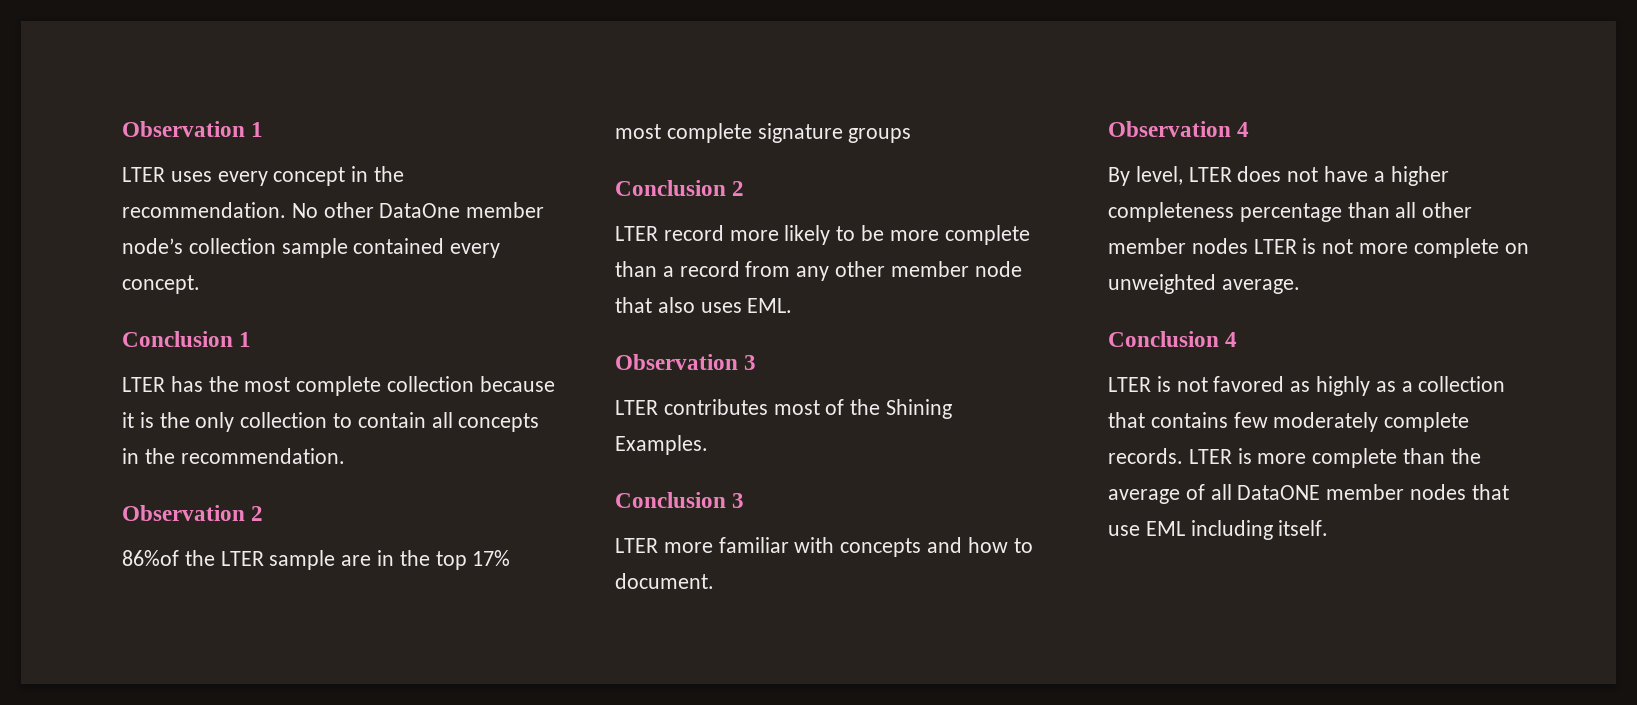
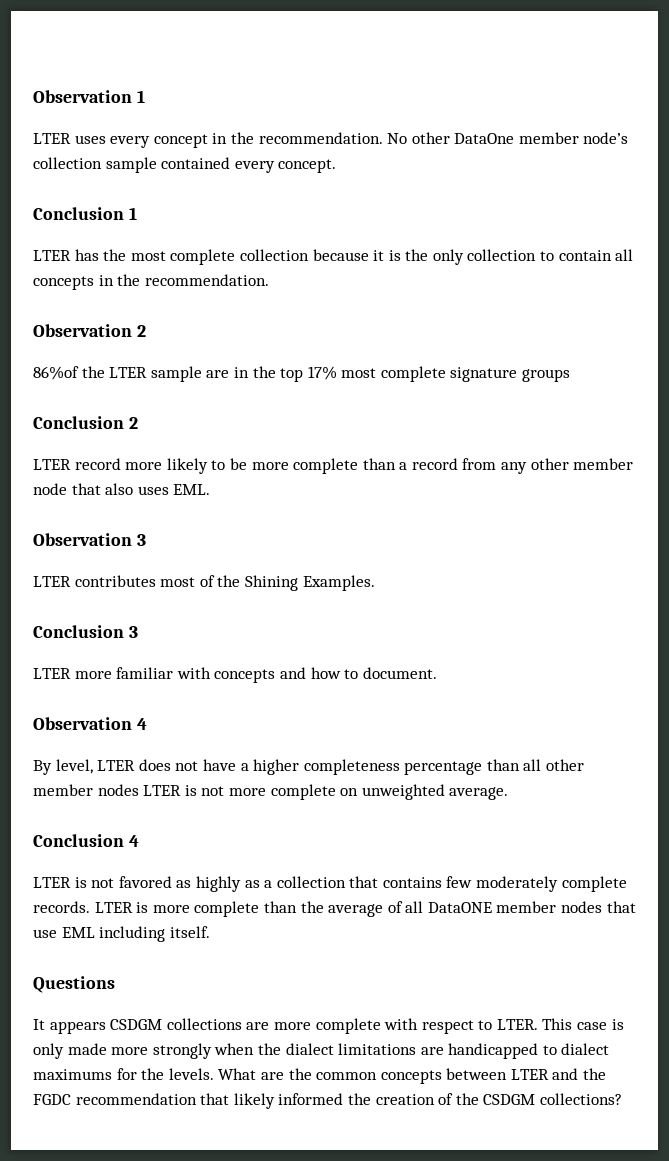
+ Questions
+ It appears CSDGM collections are more complete with respect to LTER. This case is only made more strongly when the dialect limitations are handicapped to dialect maximums for the levels. What are the common concepts between LTER and the FGDC recommendation that likely informed the creation of the CSDGM collections?

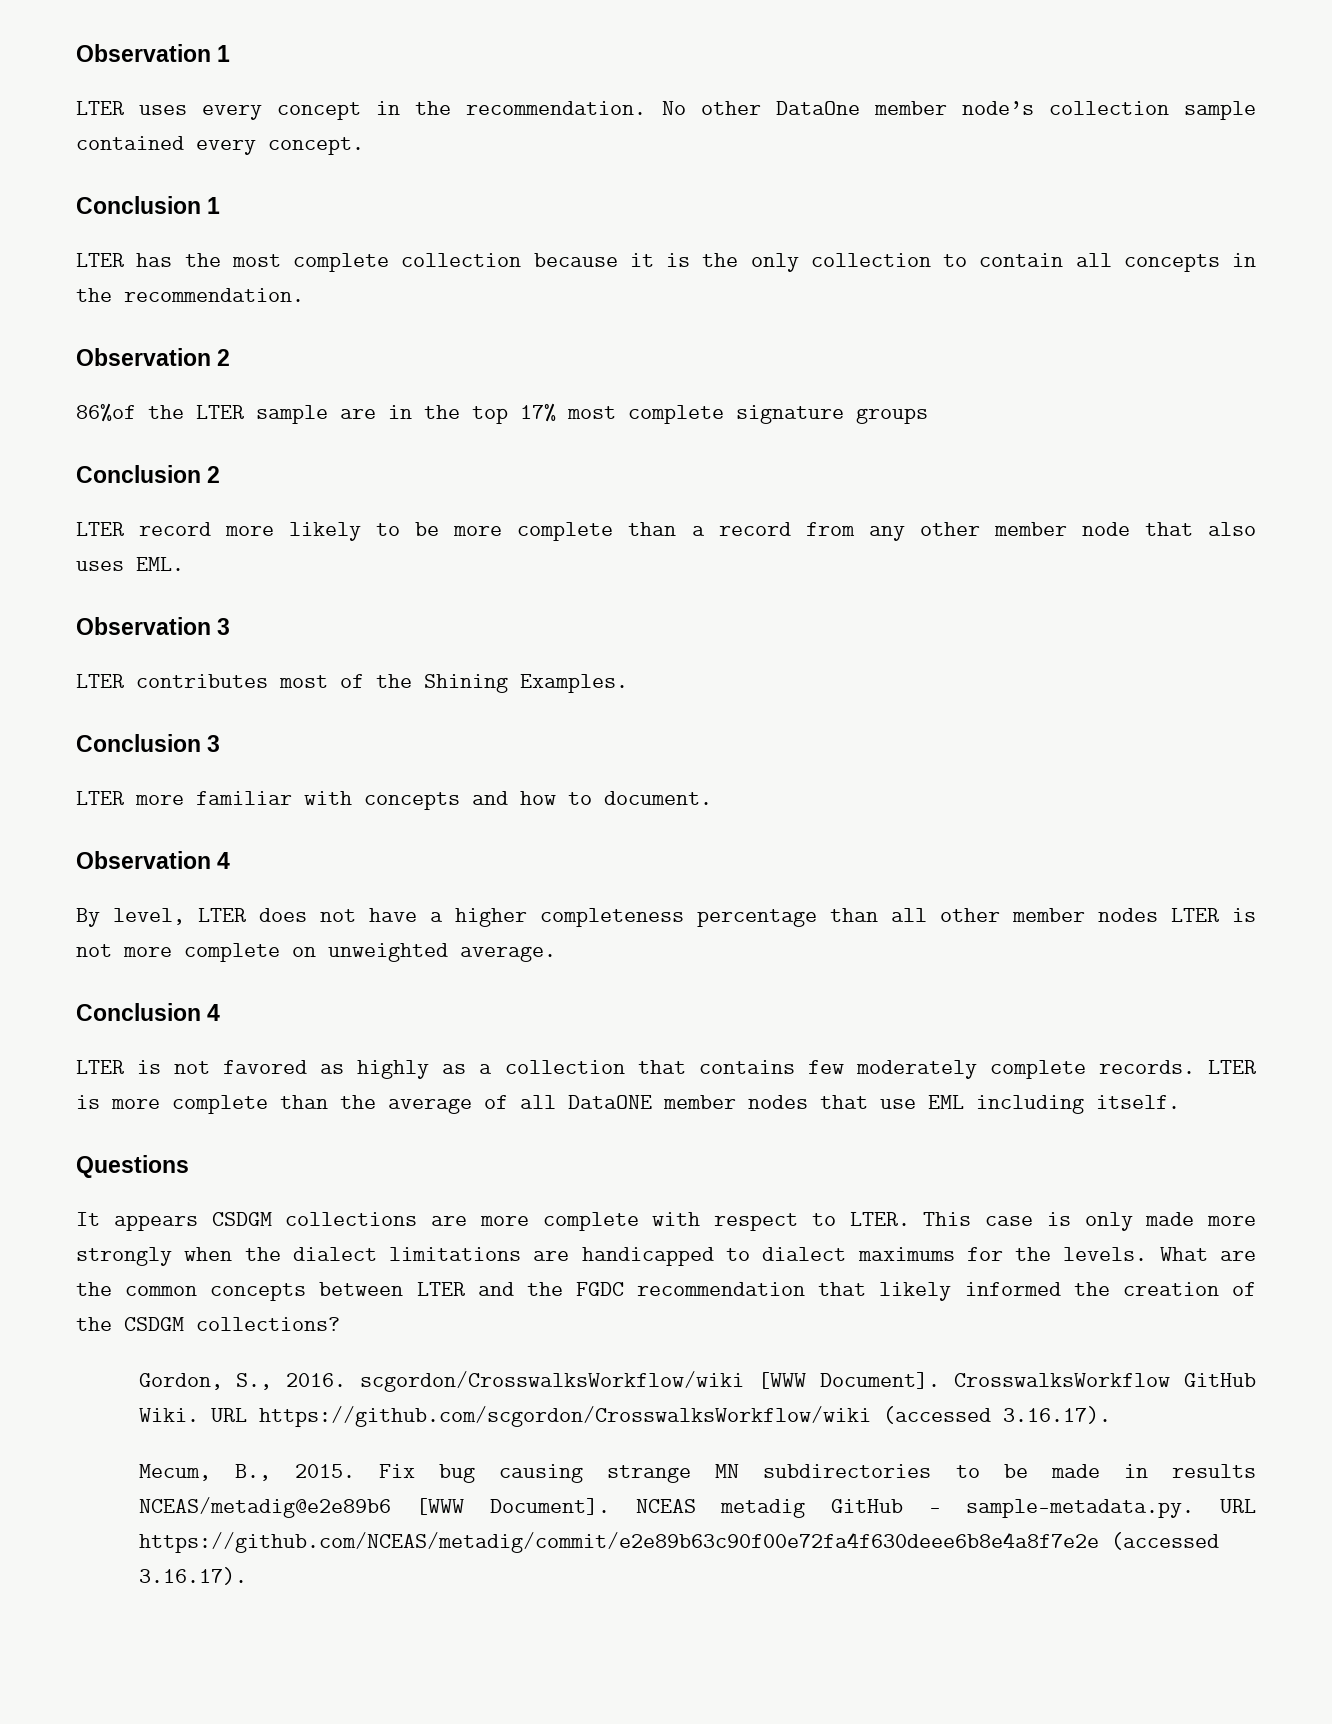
+ Gordon, S., 2016. scgordon/CrosswalksWorkflow/wiki [WWW Document]. CrosswalksWorkflow GitHub Wiki. URL https://github.com/scgordon/CrosswalksWorkflow/wiki (accessed 3.16.17).
+ Mecum, B., 2015. Fix bug causing strange MN subdirectories to be made in results NCEAS/metadig@e2e89b6 [WWW Document]. NCEAS metadig GitHub - sample-metadata.py. URL https://github.com/NCEAS/metadig/commit/e2e89b63c90f00e72fa4f630deee6b8e4a8f7e2e (accessed 3.16.17).

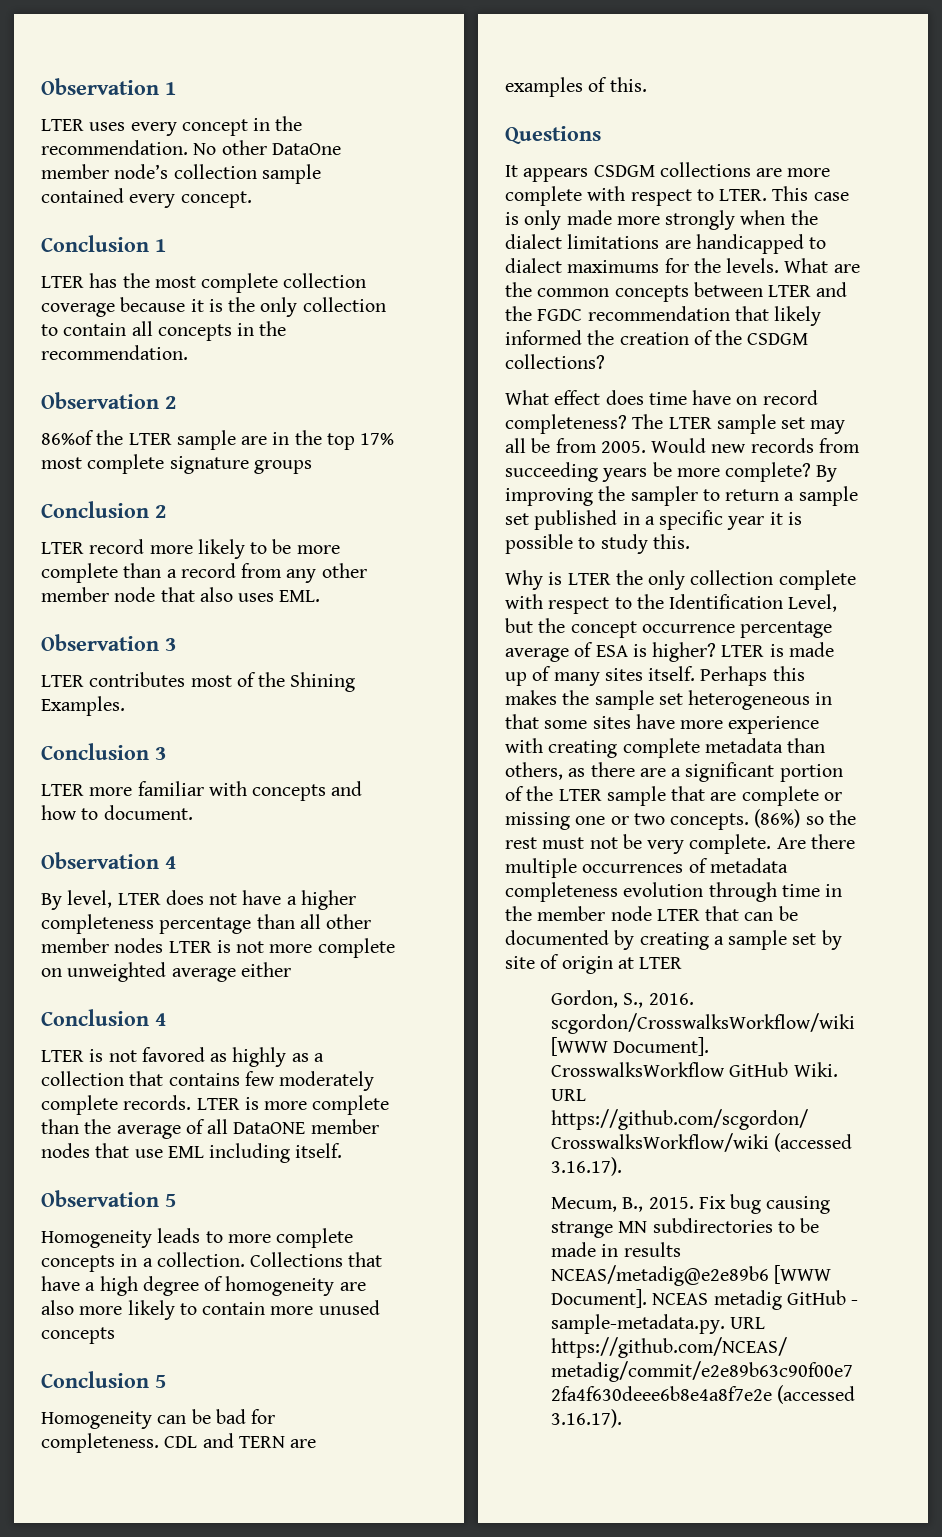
- LTER has the most complete collection because it is the only collection to contain all concepts in the recommendation.
+ LTER has the most complete collection coverage because it is the only collection to contain all concepts in the recommendation.
- By level, LTER does not have a higher completeness percentage than all other member nodes LTER is not more complete on unweighted average.
+ By level, LTER does not have a higher completeness percentage than all other member nodes LTER is not more complete on unweighted average either
+ Observation 5
+ Homogeneity leads to more complete concepts in a collection. Collections that have a high degree of homogeneity are also more likely to contain more unused concepts
+ Conclusion 5
+ Homogeneity can be bad for completeness. CDL and TERN are examples of this.
+ What effect does time have on record completeness? The LTER sample set may all be from 2005. Would new records from succeeding years be more complete? By improving the sampler to return a sample set published in a specific year it is possible to study this.
+ Why is LTER the only collection complete with respect to the Identification Level, but the concept occurrence percentage average of ESA is higher? LTER is made up of many sites itself. Perhaps this makes the sample set heterogeneous in that some sites have more experience with creating complete metadata than others, as there are a significant portion of the LTER sample that are complete or missing one or two concepts. (86%) so the rest must not be very complete. Are there multiple occurrences of metadata completeness evolution through time in the member node LTER that can be documented by creating a sample set by site of origin at LTER

